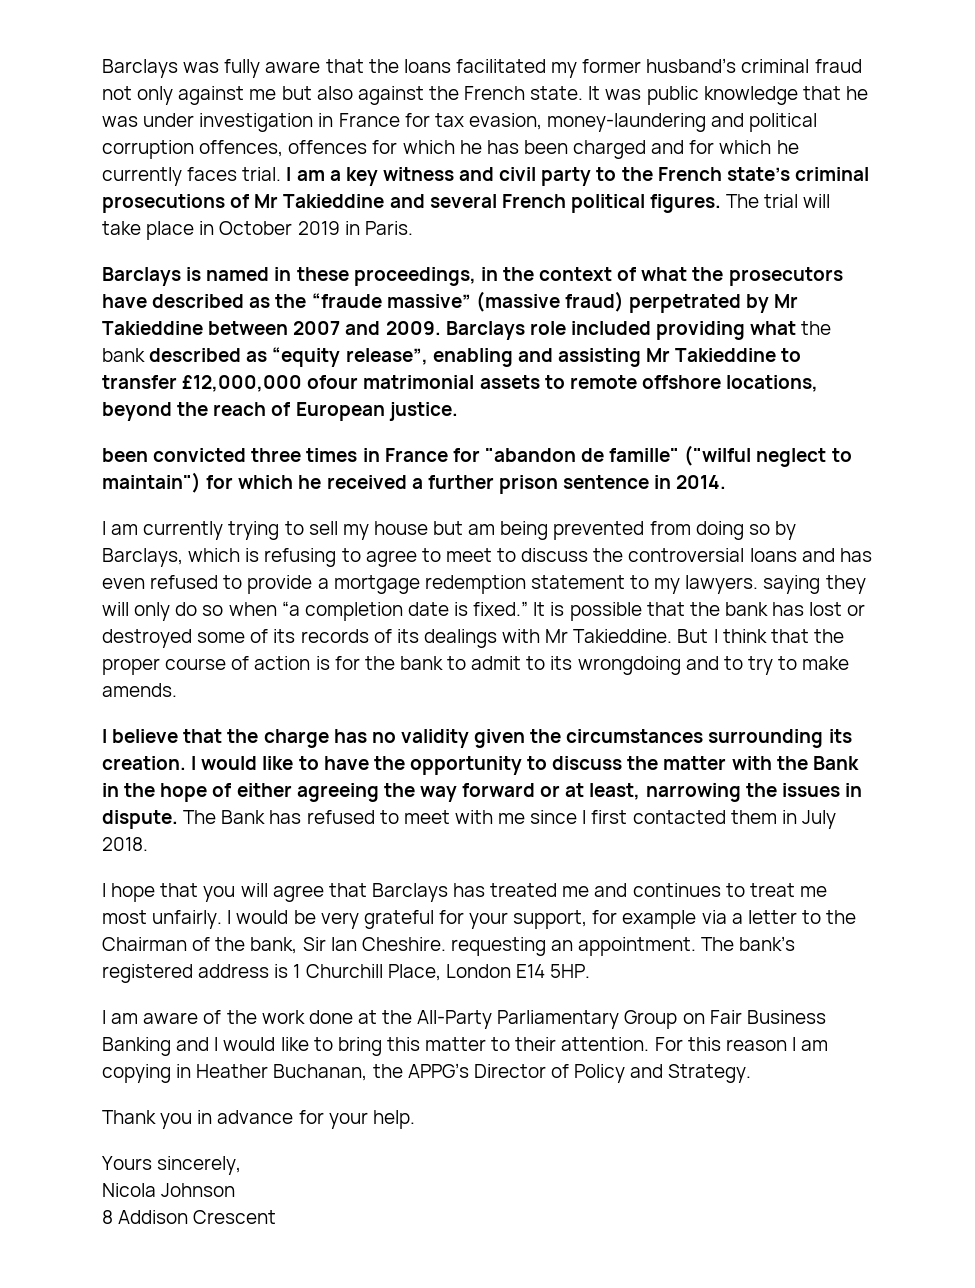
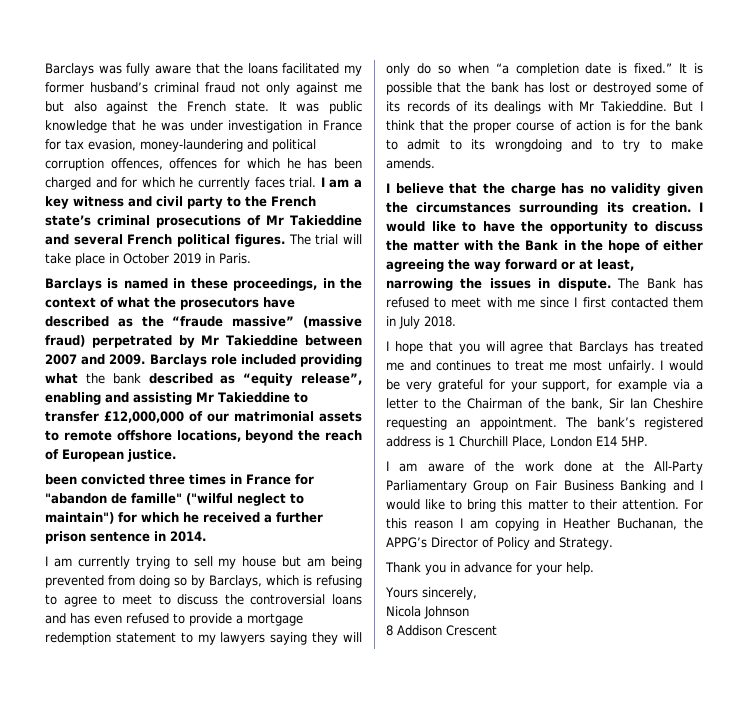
- Barclays role included providing what the bank described as “equity release”, enabling and assisting Mr Takieddine to transfer £12,000,000 ofour matrimonial assets to remote offshore locations, beyond the reach of European justice.
+ Barclays role included providing what the bank described as “equity release”, enabling and assisting Mr Takieddine to transfer £12,000,000 of our matrimonial assets to remote offshore locations, beyond the reach of European justice.
- I am currently trying to sell my house but am being prevented from doing so by Barclays, which is refusing to agree to meet to discuss the controversial loans and has even refused to provide a mortgage redemption statement to my lawyers. saying they will only do so when “a completion date is fixed.”
+ I am currently trying to sell my house but am being prevented from doing so by Barclays, which is refusing to agree to meet to discuss the controversial loans and has even refused to provide a mortgage redemption statement to my lawyers saying they will only do so when “a completion date is fixed.”
- I would be very grateful for your support, for example via a letter to the Chairman of the bank, Sir Ian Cheshire. requesting an appointment.
+ I would be very grateful for your support, for example via a letter to the Chairman of the bank, Sir Ian Cheshire requesting an appointment.

